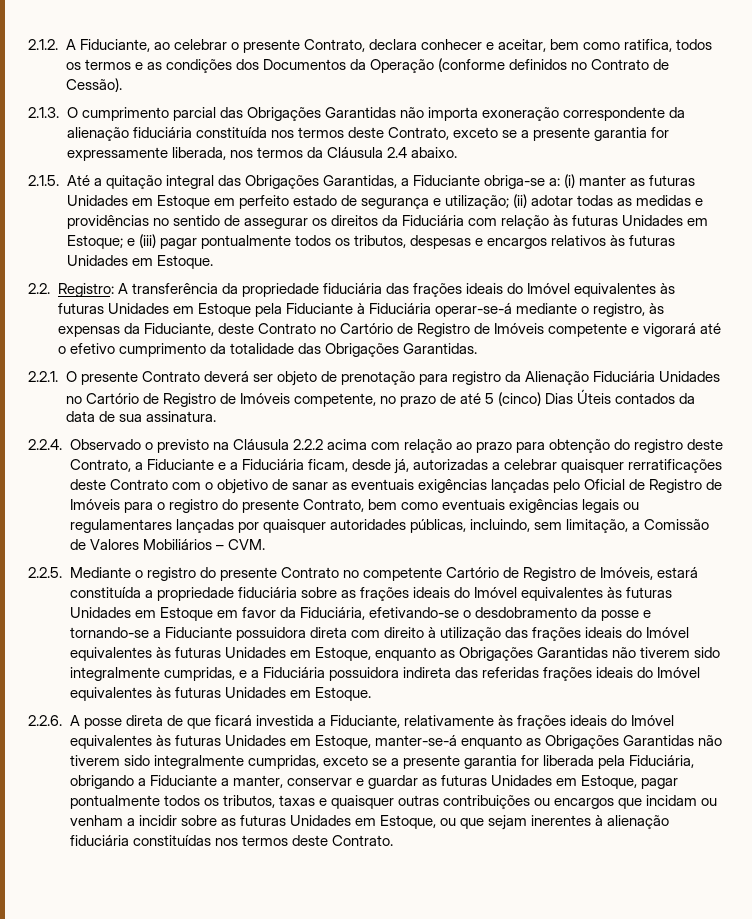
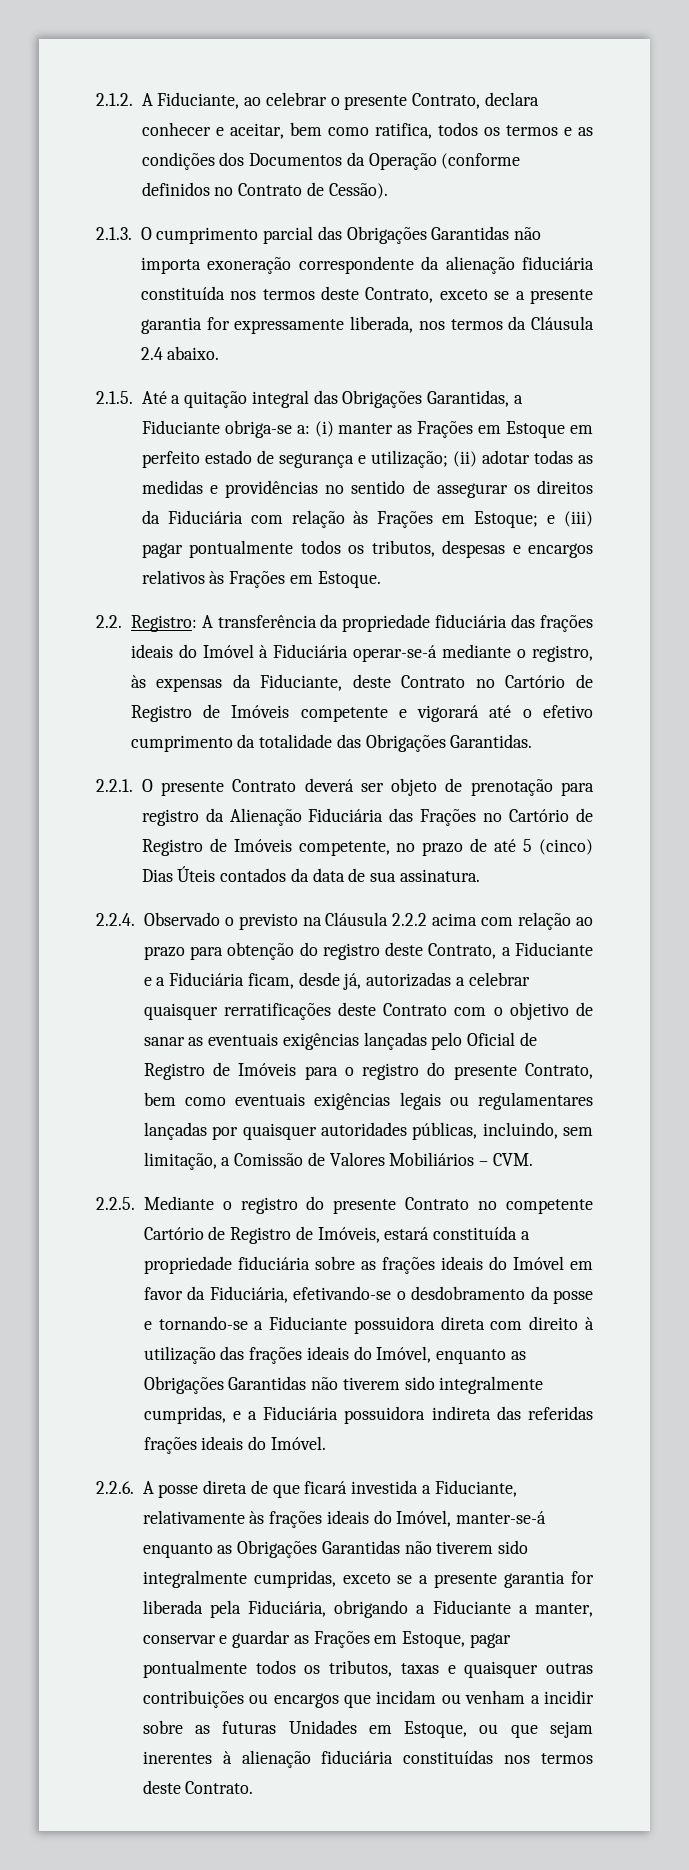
- 2.1.5. Até a quitação integral das Obrigações Garantidas, a Fiduciante obriga-se a: (i) manter as futuras Unidades em Estoque em perfeito estado de segurança e utilização; (ii) adotar todas as medidas e providências no sentido de assegurar os direitos da Fiduciária com relação às futuras Unidades em Estoque; e (iii) pagar pontualmente todos os tributos, despesas e encargos relativos às futuras Unidades em Estoque.
+ 2.1.5. Até a quitação integral das Obrigações Garantidas, a Fiduciante obriga-se a: (i) manter as Frações em Estoque em perfeito estado de segurança e utilização; (ii) adotar todas as medidas e providências no sentido de assegurar os direitos da Fiduciária com relação às Frações em Estoque; e (iii) pagar pontualmente todos os tributos, despesas e encargos relativos às Frações em Estoque.
- 2.2. Registro: A transferência da propriedade fiduciária das frações ideais do Imóvel equivalentes às futuras Unidades em Estoque pela Fiduciante à Fiduciária operar-se-á mediante o registro, às expensas da Fiduciante, deste Contrato no Cartório de Registro de Imóveis competente e vigorará até o efetivo cumprimento da totalidade das Obrigações Garantidas.
+ 2.2. Registro: A transferência da propriedade fiduciária das frações ideais do Imóvel à Fiduciária operar-se-á mediante o registro, às expensas da Fiduciante, deste Contrato no Cartório de Registro de Imóveis competente e vigorará até o efetivo cumprimento da totalidade das Obrigações Garantidas.
- 2.2.1. O presente Contrato deverá ser objeto de prenotação para registro da Alienação Fiduciária Unidades no Cartório de Registro de Imóveis competente, no prazo de até 5 (cinco) Dias Úteis contados da data de sua assinatura.
+ 2.2.1. O presente Contrato deverá ser objeto de prenotação para registro da Alienação Fiduciária das Frações no Cartório de Registro de Imóveis competente, no prazo de até 5 (cinco) Dias Úteis contados da data de sua assinatura.
- 2.2.5. Mediante o registro do presente Contrato no competente Cartório de Registro de Imóveis, estará constituída a propriedade fiduciária sobre as frações ideais do Imóvel equivalentes às futuras Unidades em Estoque em favor da Fiduciária, efetivando-se o desdobramento da posse e tornando-se a Fiduciante possuidora direta com direito à utilização das frações ideais do Imóvel equivalentes às futuras Unidades em Estoque, enquanto as Obrigações Garantidas não tiverem sido integralmente cumpridas, e a Fiduciária possuidora indireta das referidas frações ideais do Imóvel equivalentes às futuras Unidades em Estoque.
+ 2.2.5. Mediante o registro do presente Contrato no competente Cartório de Registro de Imóveis, estará constituída a propriedade fiduciária sobre as frações ideais do Imóvel em favor da Fiduciária, efetivando-se o desdobramento da posse e tornando-se a Fiduciante possuidora direta com direito à utilização das frações ideais do Imóvel, enquanto as Obrigações Garantidas não tiverem sido integralmente cumpridas, e a Fiduciária possuidora indireta das referidas frações ideais do Imóvel.
- 2.2.6. A posse direta de que ficará investida a Fiduciante, relativamente às frações ideais do Imóvel equivalentes às futuras Unidades em Estoque, manter-se-á enquanto as Obrigações Garantidas não tiverem sido integralmente cumpridas, exceto se a presente garantia for liberada pela Fiduciária, obrigando a Fiduciante a manter, conservar e guardar as futuras Unidades em Estoque, pagar pontualmente todos os tributos, taxas e quaisquer outras contribuições ou encargos que incidam ou venham a incidir sobre as futuras Unidades em Estoque, ou que sejam inerentes à alienação fiduciária constituídas nos termos deste Contrato.
+ 2.2.6. A posse direta de que ficará investida a Fiduciante, relativamente às frações ideais do Imóvel, manter-se-á enquanto as Obrigações Garantidas não tiverem sido integralmente cumpridas, exceto se a presente garantia for liberada pela Fiduciária, obrigando a Fiduciante a manter, conservar e guardar as Frações em Estoque, pagar pontualmente todos os tributos, taxas e quaisquer outras contribuições ou encargos que incidam ou venham a incidir sobre as futuras Unidades em Estoque, ou que sejam inerentes à alienação fiduciária constituídas nos termos deste Contrato.

